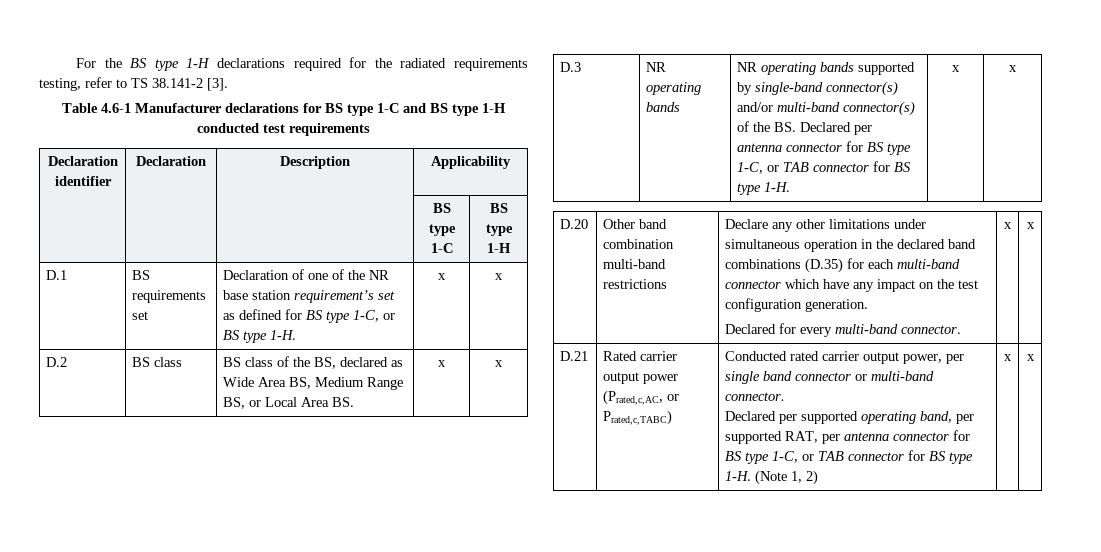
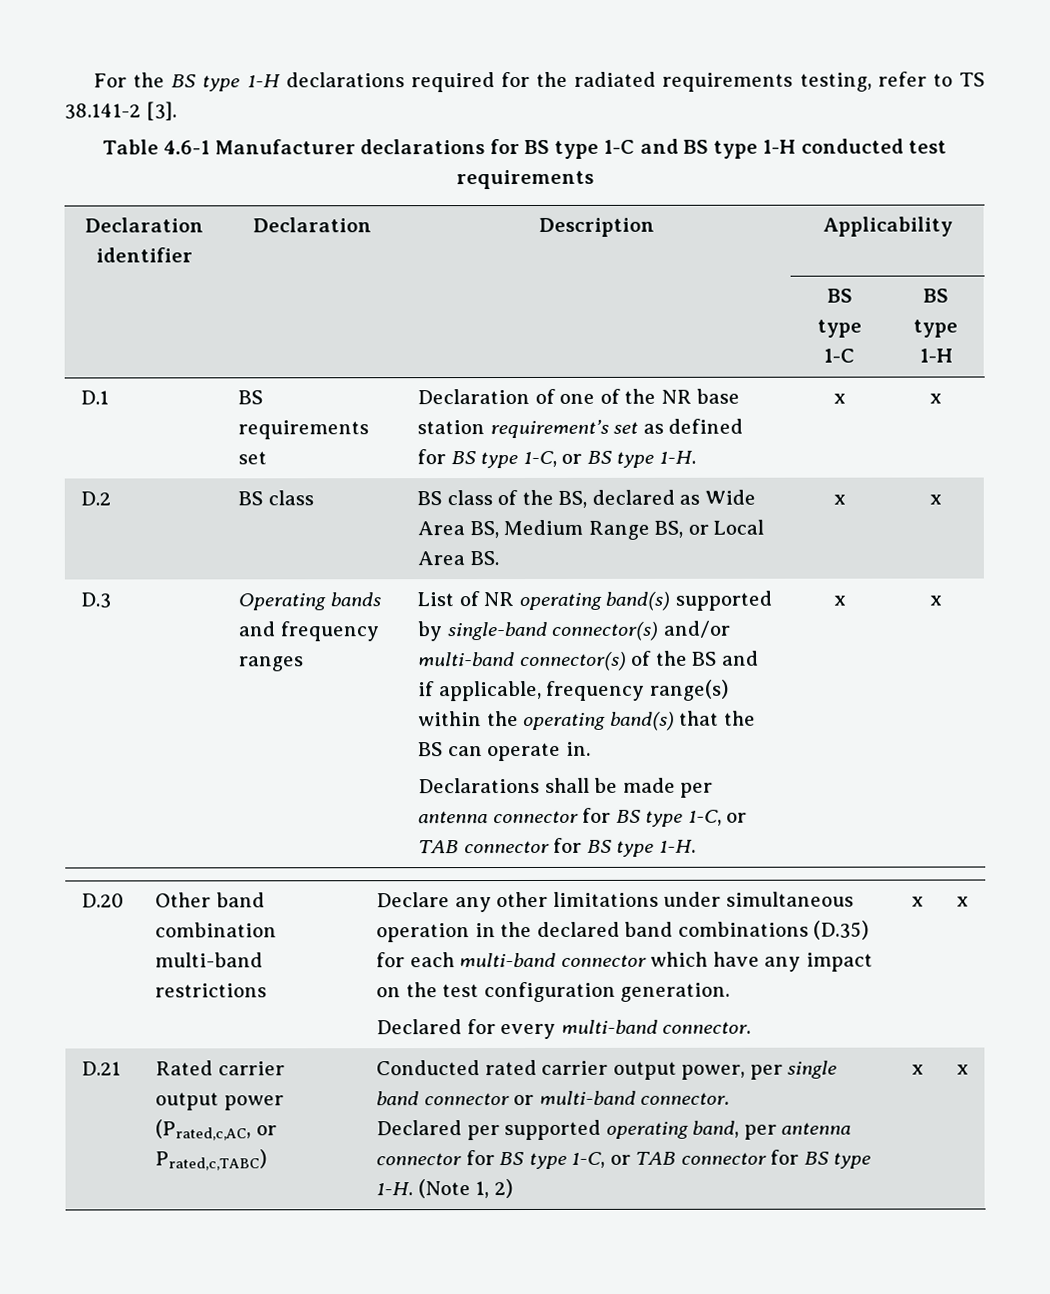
- NR operating bands | NR operating bands supported by single-band connector(s) and/or multi-band connector(s) of the BS. Declared per antenna connector for BS type 1-C, or TAB connector for BS type 1-H.
+ Operating bands and frequency ranges | List of NR operating band(s) supported by single-band connector(s) and/or multi-band connector(s) of the BS and if applicable, frequency range(s) within the operating band(s) that the BS can operate in.
+ Declarations shall be made per antenna connector for BS type 1-C, or TAB connector for BS type 1-H.
- Declared per supported operating band, per supported RAT, per antenna connector for BS type 1-C, or TAB connector for BS type 1-H.
+ Declared per supported operating band, per antenna connector for BS type 1-C, or TAB connector for BS type 1-H.

